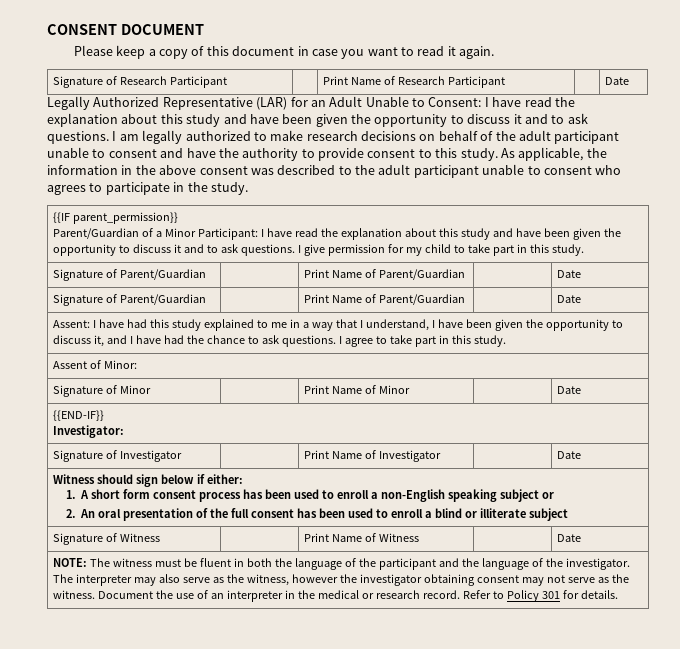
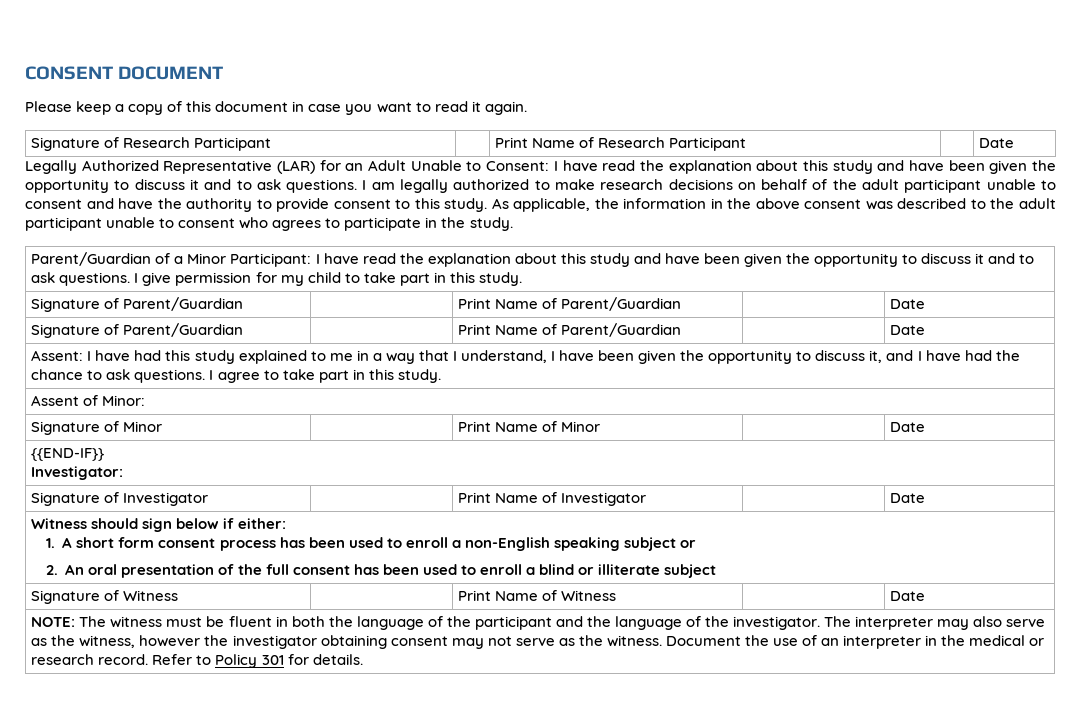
- {{IF parent_permission}}

